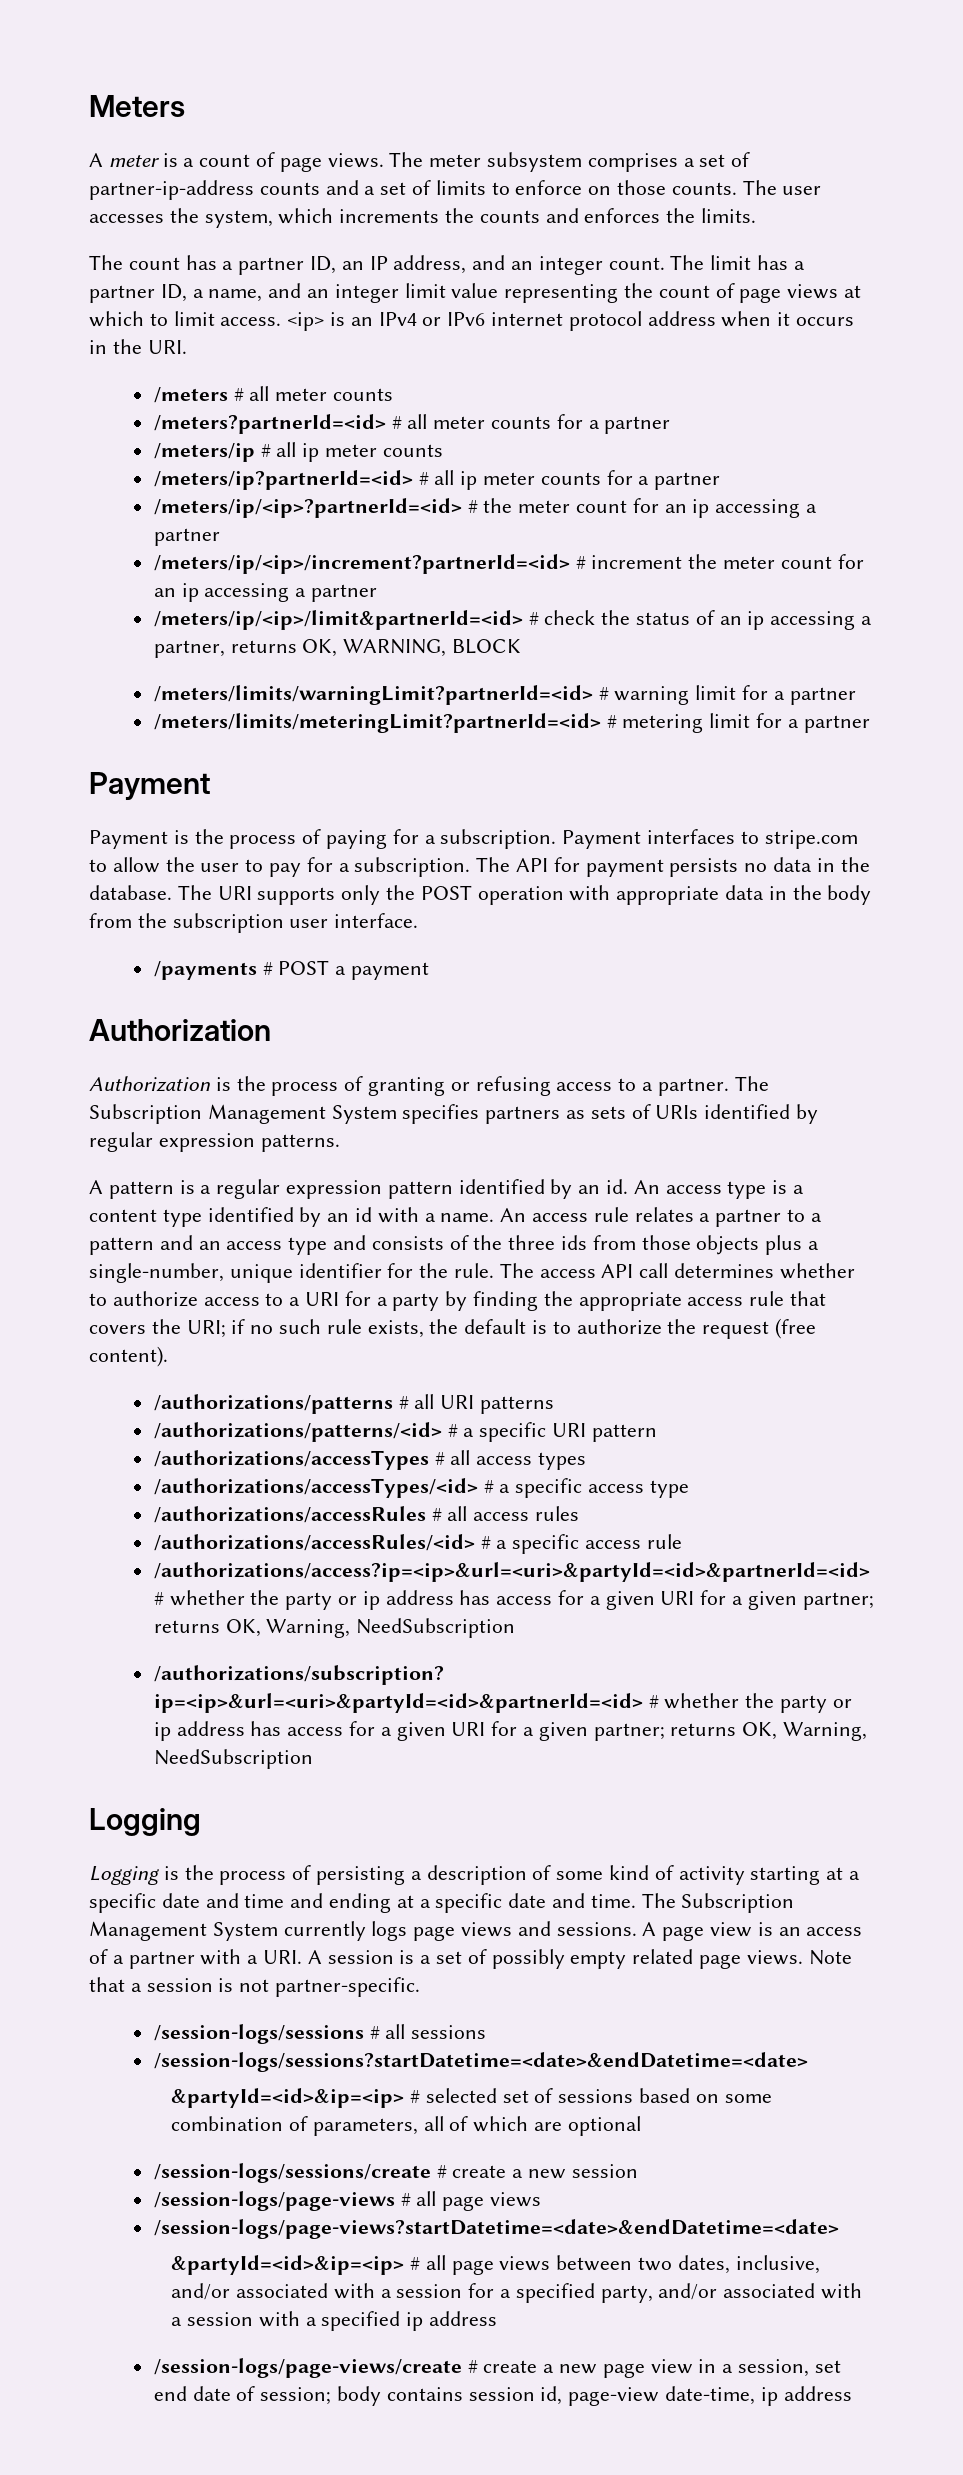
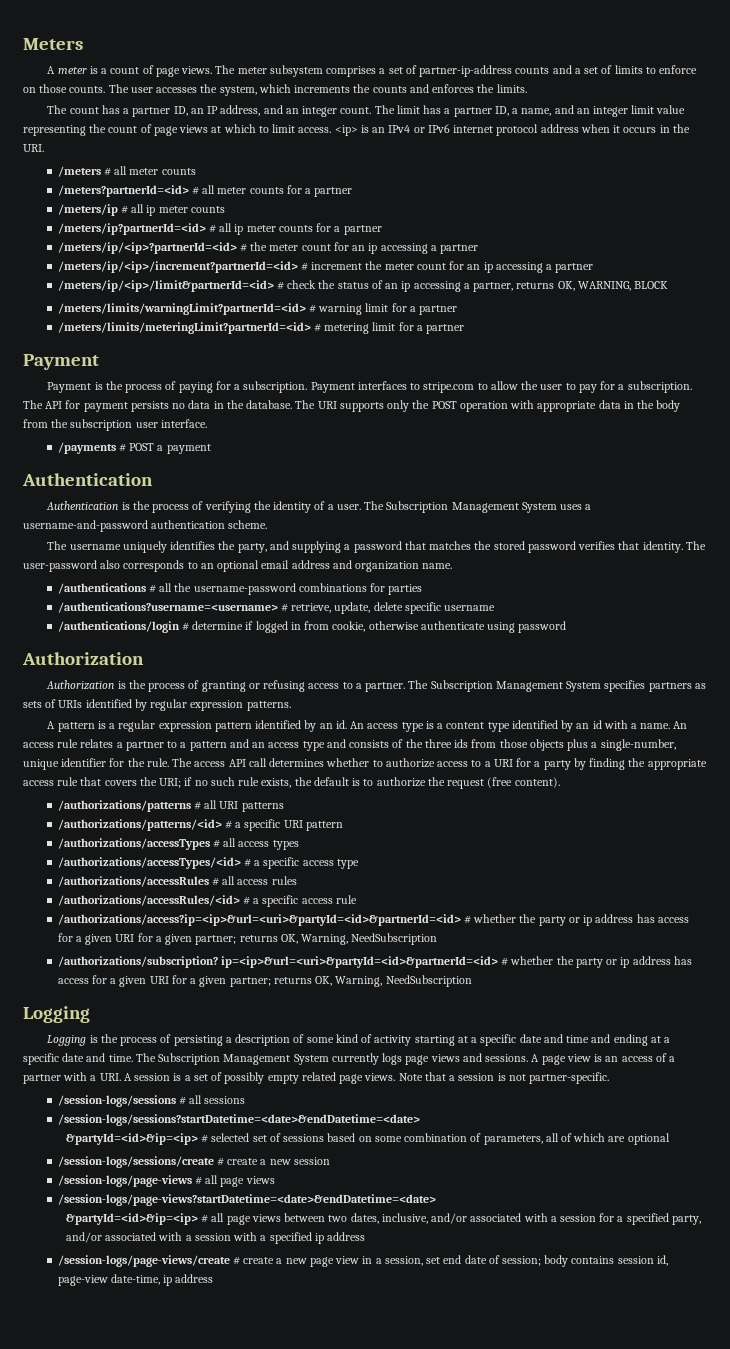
  /payments # POST a payment
+ Authentication
+ Authentication is the process of verifying the identity of a user. The Subscription Management System uses a username-and-password authentication scheme.
+ The username uniquely identifies the party, and supplying a password that matches the stored password verifies that identity. The user-password also corresponds to an optional email address and organization name.
+ /authentications # all the username-password combinations for parties
+ /authentications?username=<username> # retrieve, update, delete specific username
+ /authentications/login # determine if logged in from cookie, otherwise authenticate using password

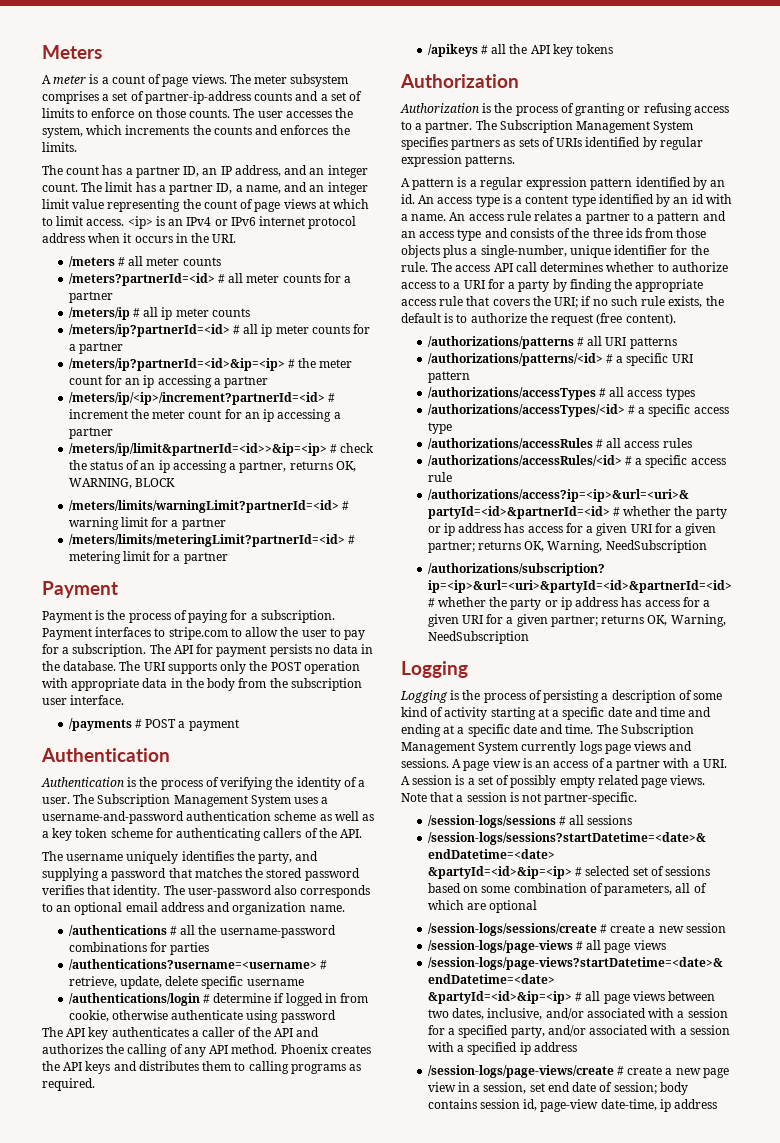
- /meters/ip/<ip>?partnerId=<id> # the meter count for an ip accessing a partner
+ /meters/ip?partnerId=<id>&ip=<ip> # the meter count for an ip accessing a partner
- /meters/ip/<ip>/limit&partnerId=<id> # check the status of an ip accessing a partner, returns OK, WARNING, BLOCK
+ /meters/ip/limit&partnerId=<id>>&ip=<ip> # check the status of an ip accessing a partner, returns OK, WARNING, BLOCK
- The Subscription Management System uses a username-and-password authentication scheme.
+ The Subscription Management System uses a username-and-password authentication scheme as well as a key token scheme for authenticating callers of the API.
+ The API key authenticates a caller of the API and authorizes the calling of any API method. Phoenix creates the API keys and distributes them to calling programs as required.
+ /apikeys # all the API key tokens

